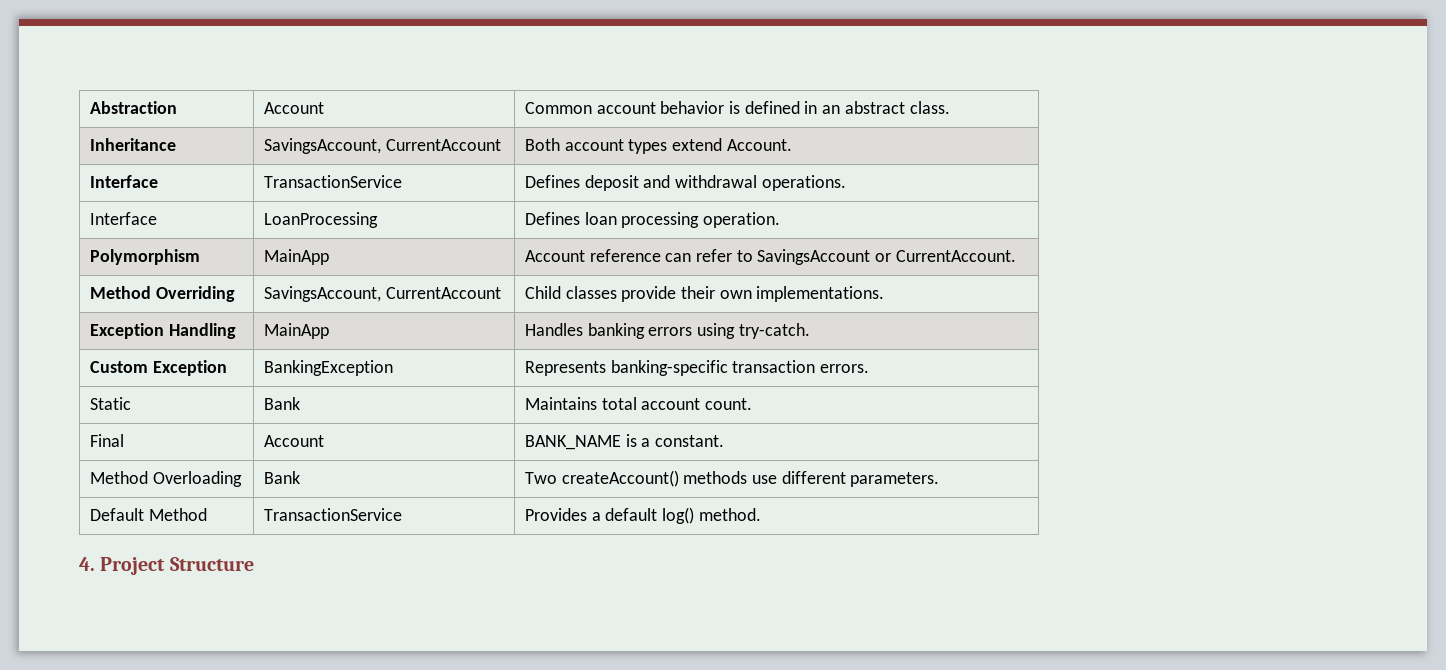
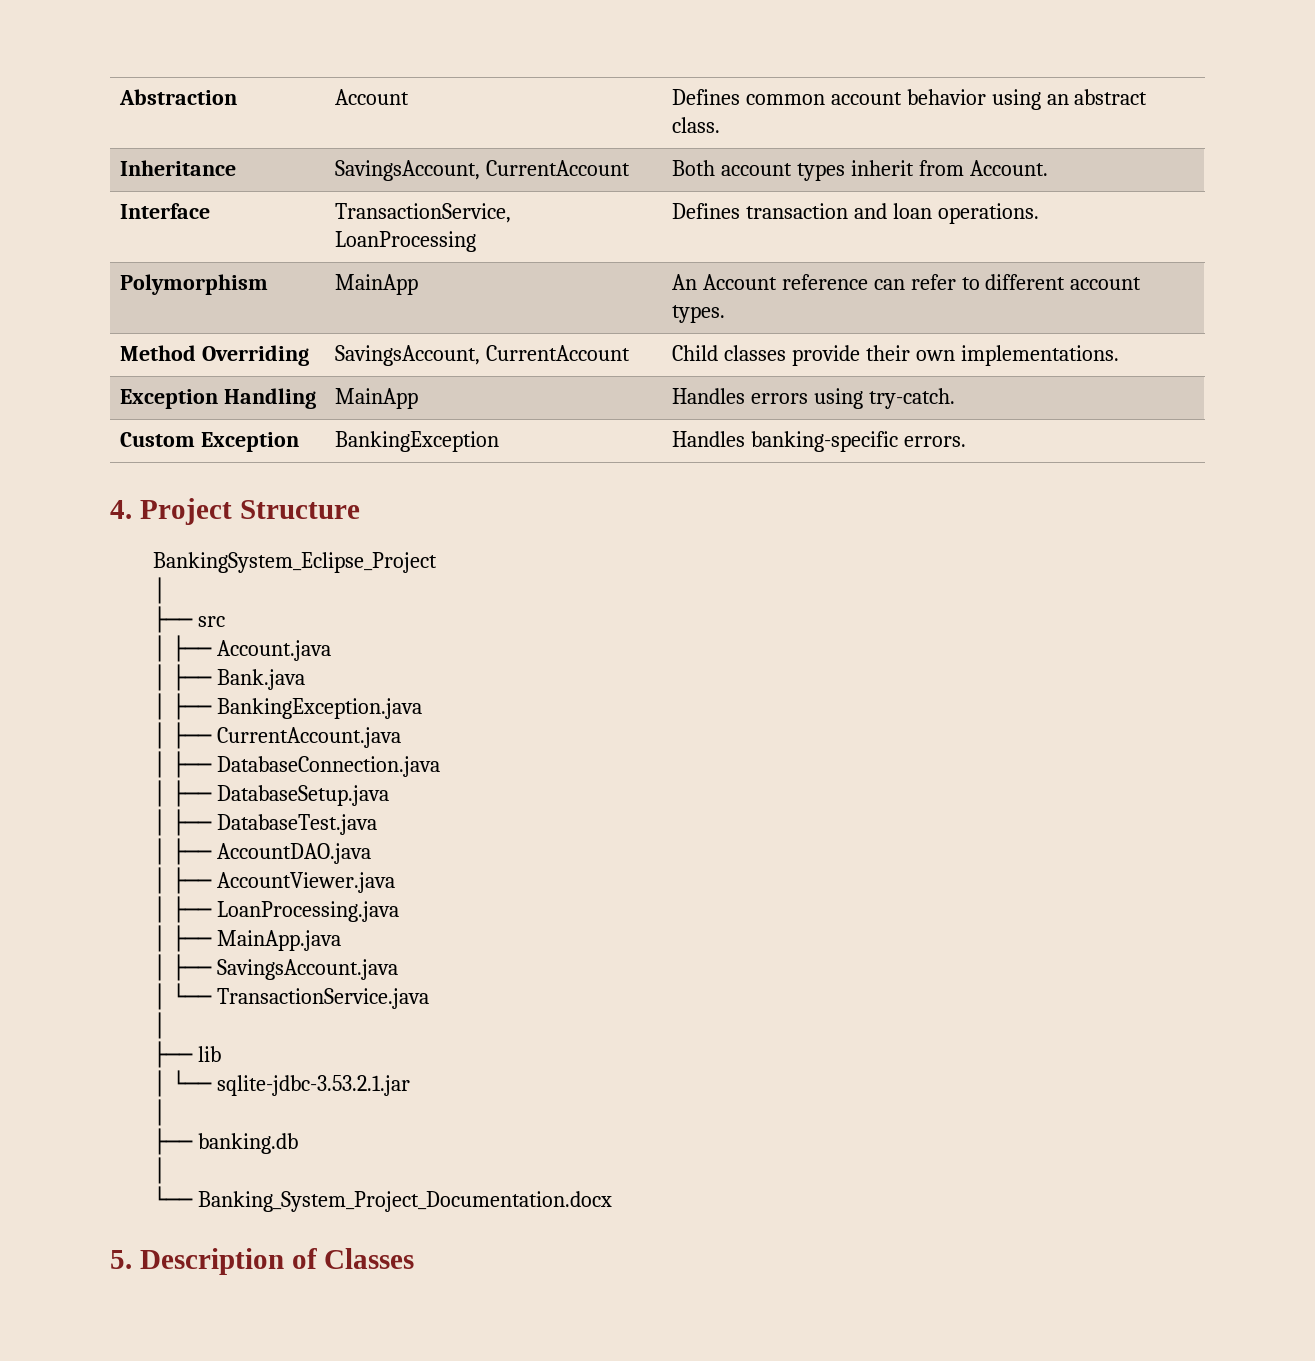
- Abstraction | Account | Common account behavior is defined in an abstract class.
+ Abstraction | Account | Defines common account behavior using an abstract class.
- Inheritance | SavingsAccount, CurrentAccount | Both account types extend Account.
+ Inheritance | SavingsAccount, CurrentAccount | Both account types inherit from Account.
- Interface | TransactionService | Defines deposit and withdrawal operations.
- Interface | LoanProcessing | Defines loan processing operation.
+ Interface | TransactionService, LoanProcessing | Defines transaction and loan operations.
- Polymorphism | MainApp | Account reference can refer to SavingsAccount or CurrentAccount.
+ Polymorphism | MainApp | An Account reference can refer to different account types.
- Exception Handling | MainApp | Handles banking errors using try-catch.
+ Exception Handling | MainApp | Handles errors using try-catch.
- Custom Exception | BankingException | Represents banking-specific transaction errors.
- Static | Bank | Maintains total account count.
- Final | Account | BANK_NAME is a constant.
- Method Overloading | Bank | Two createAccount() methods use different parameters.
- Default Method | TransactionService | Provides a default log() method.
+ Custom Exception | BankingException | Handles banking-specific errors.
  4. Project Structure
+ BankingSystem_Eclipse_Project
+ │
+ ├── src
+ │ ├── Account.java
+ │ ├── Bank.java
+ │ ├── BankingException.java
+ │ ├── CurrentAccount.java
+ │ ├── DatabaseConnection.java
+ │ ├── DatabaseSetup.java
+ │ ├── DatabaseTest.java
+ │ ├── AccountDAO.java
+ │ ├── AccountViewer.java
+ │ ├── LoanProcessing.java
+ │ ├── MainApp.java
+ │ ├── SavingsAccount.java
+ │ └── TransactionService.java
+ │
+ ├── lib
+ │ └── sqlite-jdbc-3.53.2.1.jar
+ │
+ ├── banking.db
+ │
+ └── Banking_System_Project_Documentation.docx
+ 5. Description of Classes

